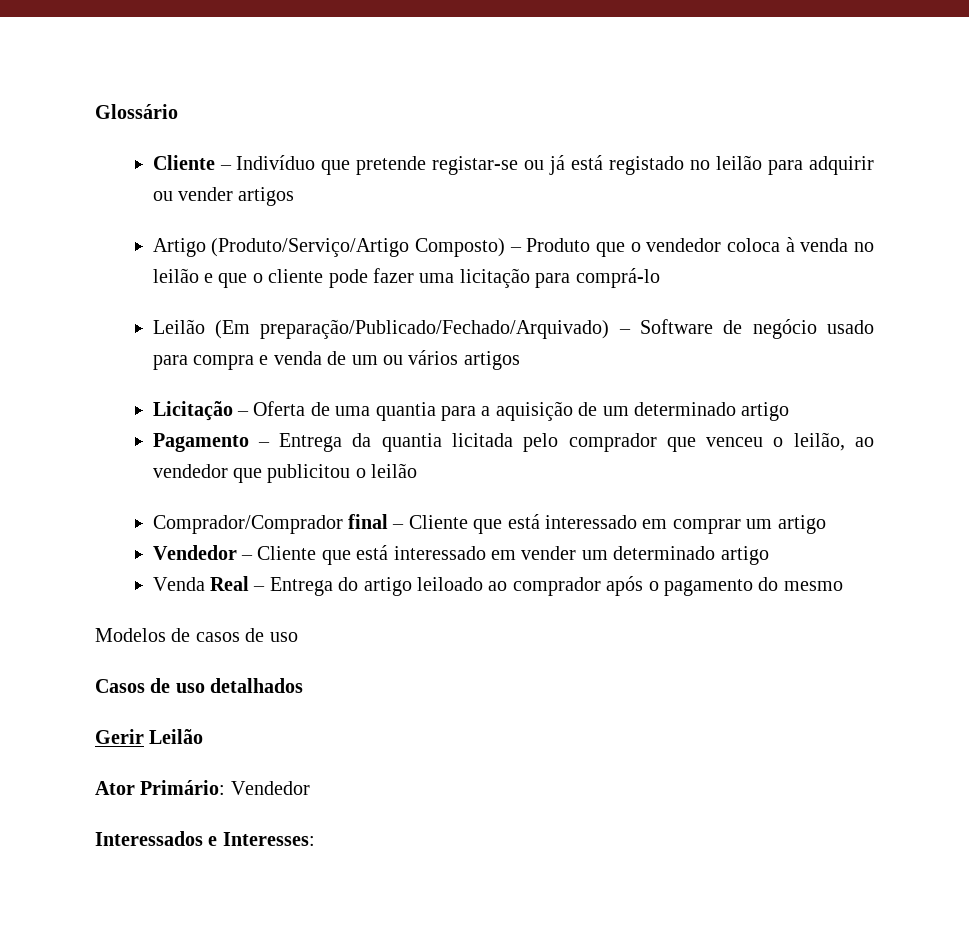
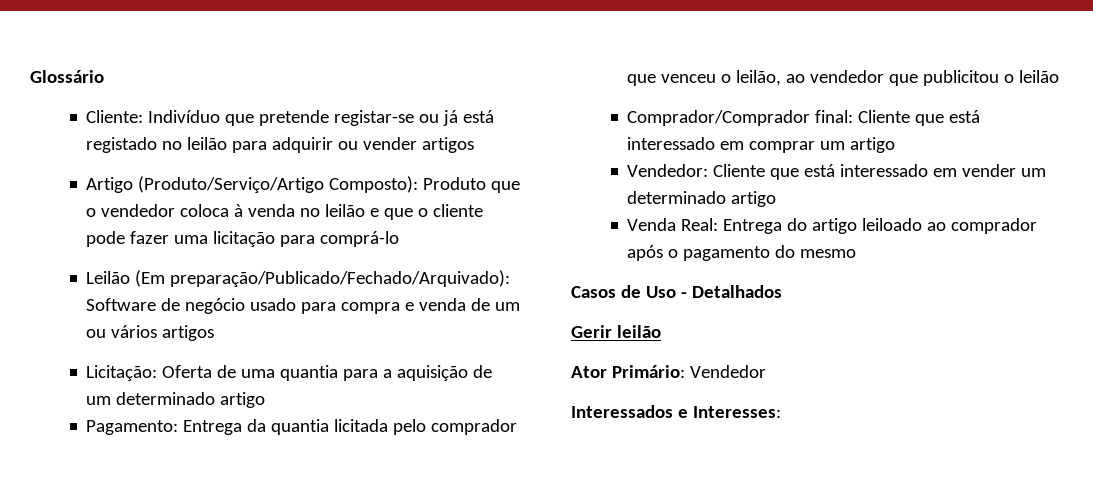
- Cliente – Indivíduo que pretende registar-se ou já está registado no leilão para adquirir ou vender artigos
+ Cliente: Indivíduo que pretende registar-se ou já está registado no leilão para adquirir ou vender artigos
- Artigo (Produto/Serviço/Artigo Composto) – Produto que o vendedor coloca à venda no leilão e que o cliente pode fazer uma licitação para comprá-lo
+ Artigo (Produto/Serviço/Artigo Composto): Produto que o vendedor coloca à venda no leilão e que o cliente pode fazer uma licitação para comprá-lo
- Leilão (Em preparação/Publicado/Fechado/Arquivado) – Software de negócio usado para compra e venda de um ou vários artigos
+ Leilão (Em preparação/Publicado/Fechado/Arquivado): Software de negócio usado para compra e venda de um ou vários artigos
- Licitação – Oferta de uma quantia para a aquisição de um determinado artigo
+ Licitação: Oferta de uma quantia para a aquisição de um determinado artigo
- Pagamento – Entrega da quantia licitada pelo comprador que venceu o leilão, ao vendedor que publicitou o leilão
+ Pagamento: Entrega da quantia licitada pelo comprador que venceu o leilão, ao vendedor que publicitou o leilão
- Comprador/Comprador final – Cliente que está interessado em comprar um artigo
+ Comprador/Comprador final: Cliente que está interessado em comprar um artigo
- Vendedor – Cliente que está interessado em vender um determinado artigo
+ Vendedor: Cliente que está interessado em vender um determinado artigo
- Venda Real – Entrega do artigo leiloado ao comprador após o pagamento do mesmo
+ Venda Real: Entrega do artigo leiloado ao comprador após o pagamento do mesmo
- Modelos de casos de uso
- Casos de uso detalhados
+ Casos de Uso - Detalhados
- Gerir Leilão
+ Gerir leilão

